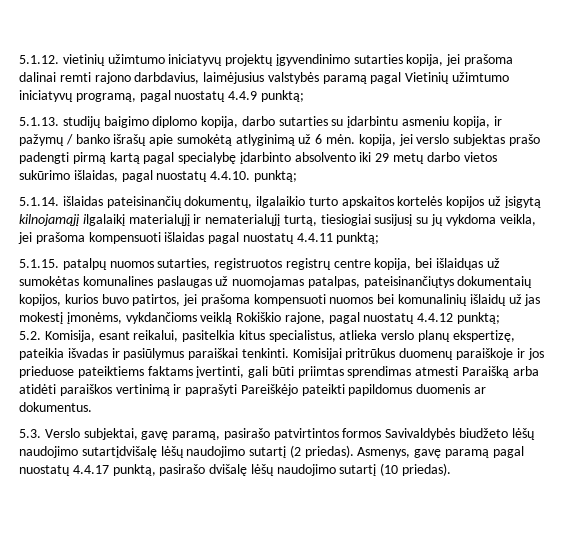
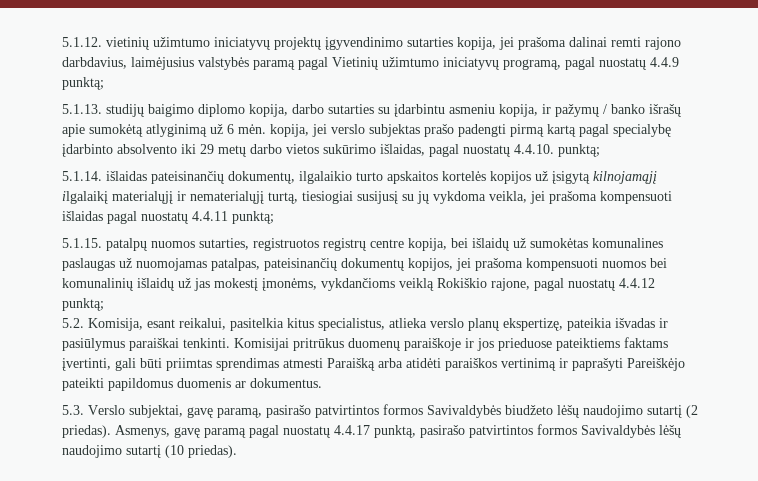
- 5.1.15. patalpų nuomos sutarties, registruotos registrų centre kopija, bei išlaidųas už sumokėtas komunalines paslaugas už nuomojamas patalpas, pateisinančiųtys dokumentaių kopijos, kurios buvo patirtos, jei prašoma kompensuoti nuomos bei komunalinių išlaidų už jas mokestį įmonėms, vykdančioms veiklą Rokiškio rajone, pagal nuostatų 4.4.12 punktą;
+ 5.1.15. patalpų nuomos sutarties, registruotos registrų centre kopija, bei išlaidų už sumokėtas komunalines paslaugas už nuomojamas patalpas, pateisinančių dokumentų kopijos, jei prašoma kompensuoti nuomos bei komunalinių išlaidų už jas mokestį įmonėms, vykdančioms veiklą Rokiškio rajone, pagal nuostatų 4.4.12 punktą;
- 5.3. Verslo subjektai, gavę paramą, pasirašo patvirtintos formos Savivaldybės biudžeto lėšų naudojimo sutartįdvišalę lėšų naudojimo sutartį (2 priedas).
+ 5.3. Verslo subjektai, gavę paramą, pasirašo patvirtintos formos Savivaldybės biudžeto lėšų naudojimo sutartį (2 priedas).
- Asmenys, gavę paramą pagal nuostatų 4.4.17 punktą, pasirašo dvišalę lėšų naudojimo sutartį (10 priedas).
+ Asmenys, gavę paramą pagal nuostatų 4.4.17 punktą, pasirašo patvirtintos formos Savivaldybės lėšų naudojimo sutartį (10 priedas).

